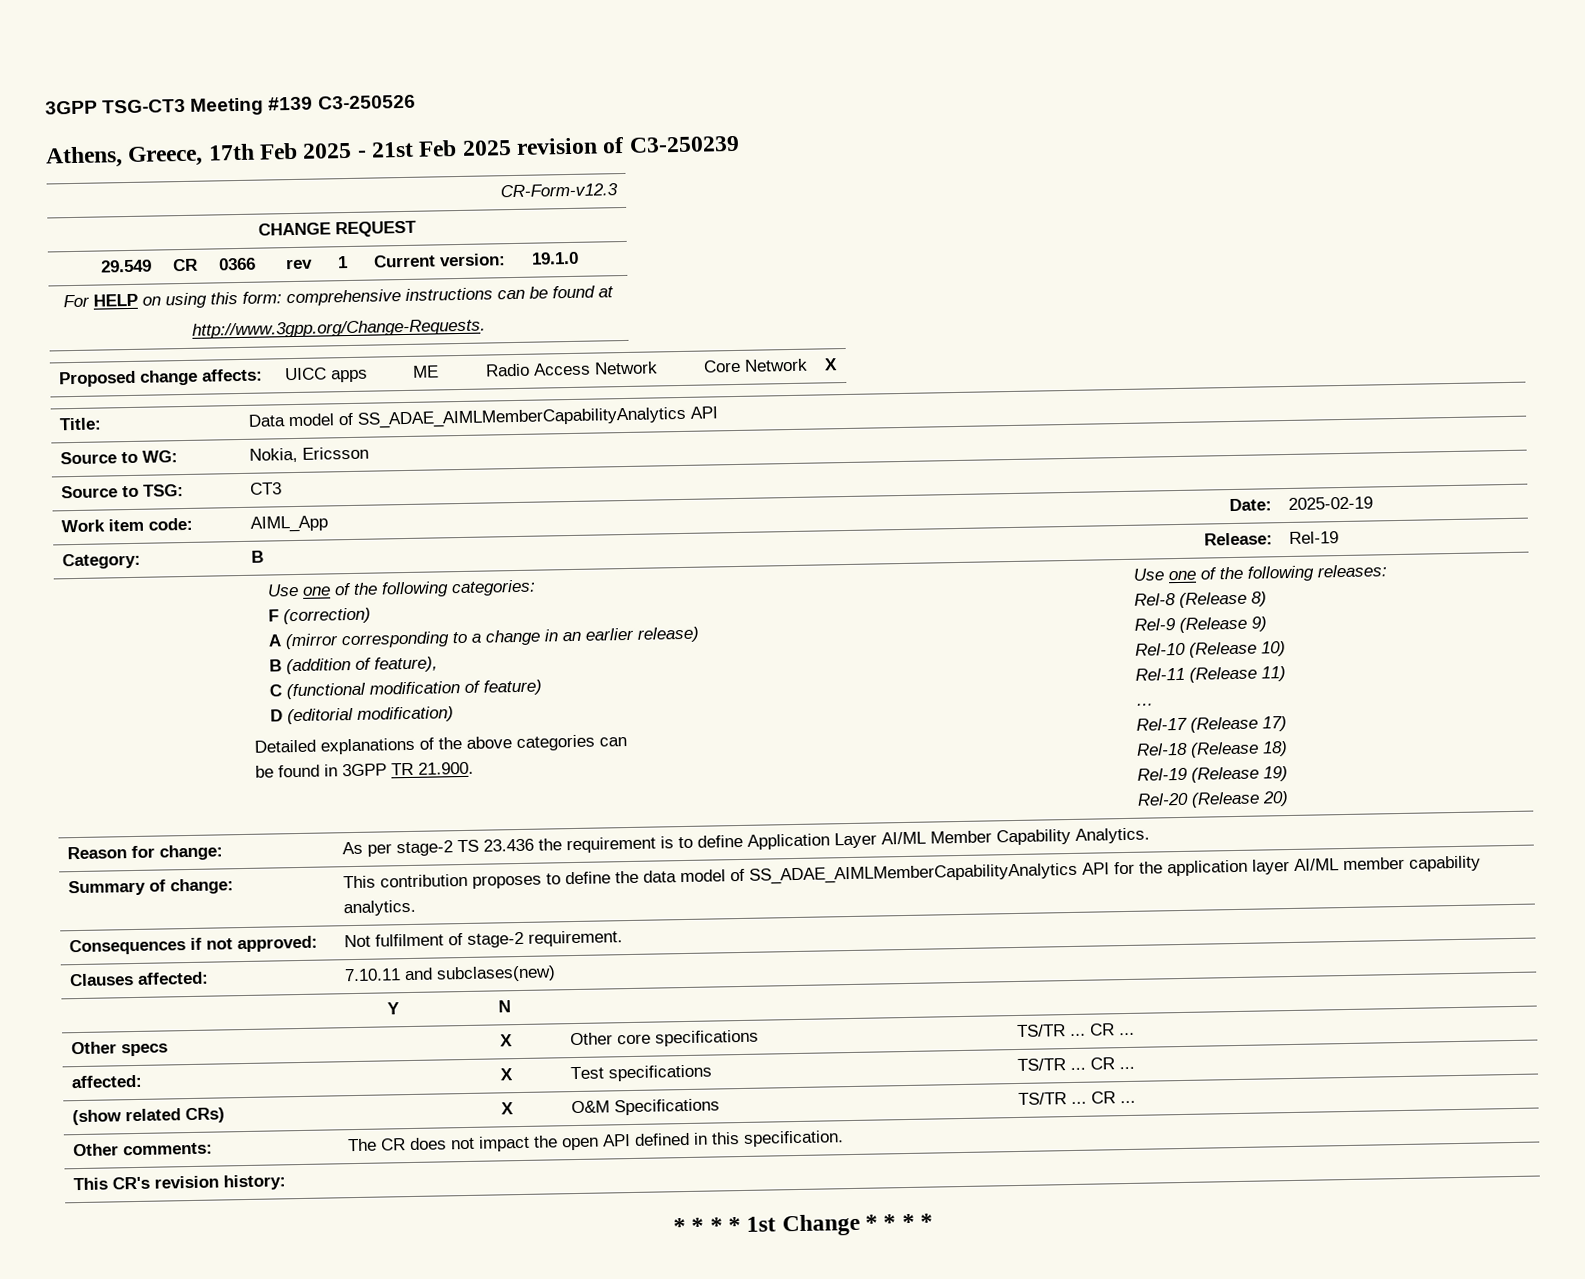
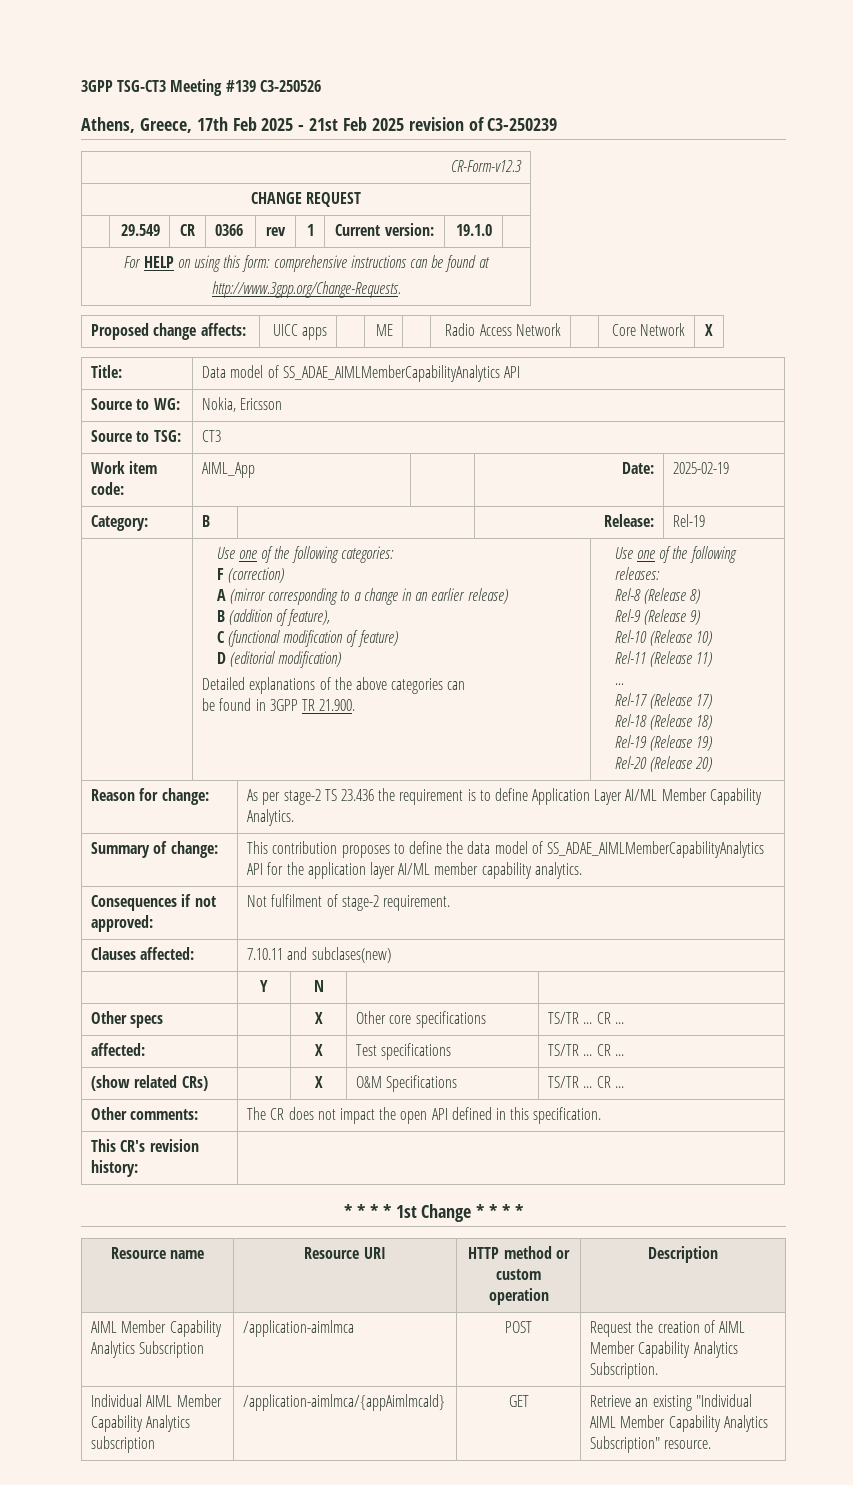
+ Resource name | Resource URI | HTTP method or custom operation | Description
+ AIML Member Capability Analytics Subscription | /application-aimlmca | POST | Request the creation of AIML Member Capability Analytics Subscription.
+ Individual AIML Member Capability Analytics subscription | /application-aimlmca/{appAimlmcaId} | GET | Retrieve an existing "Individual AIML Member Capability Analytics Subscription" resource.

